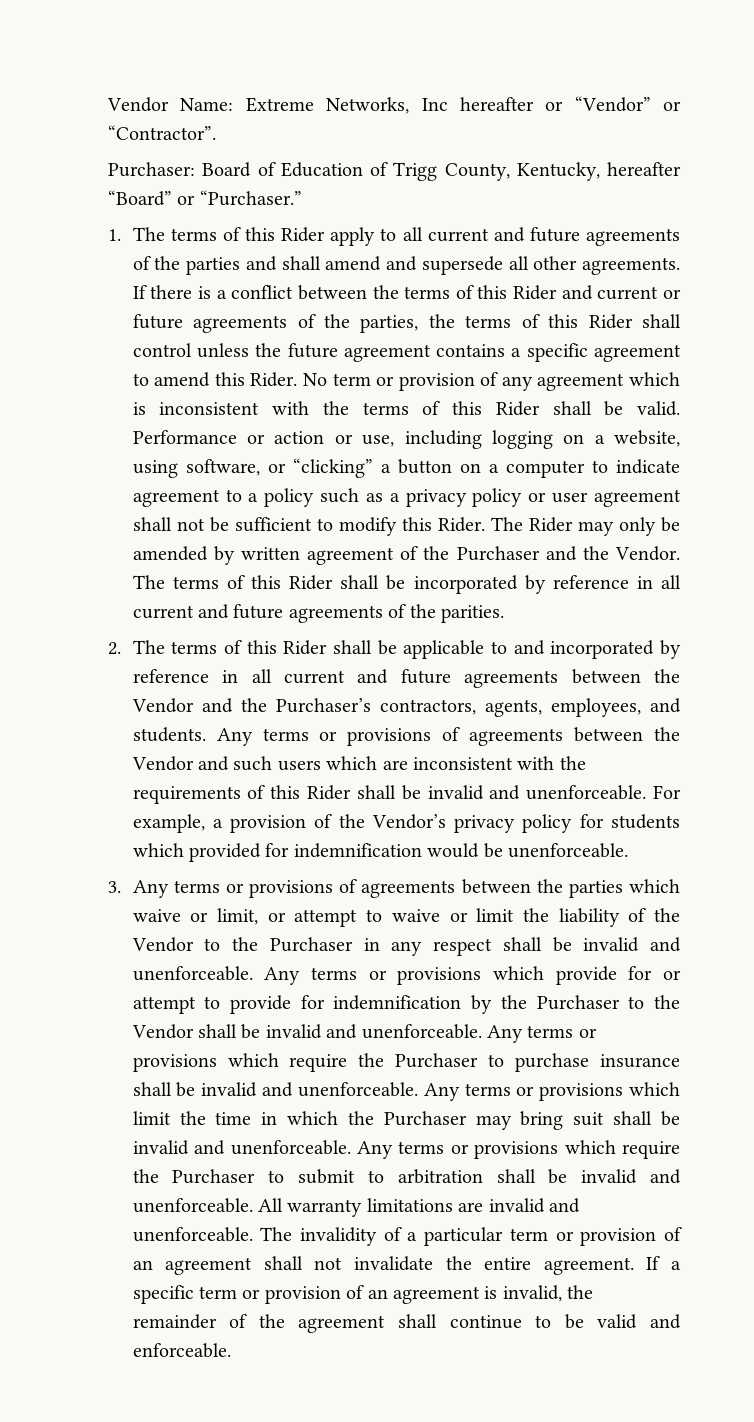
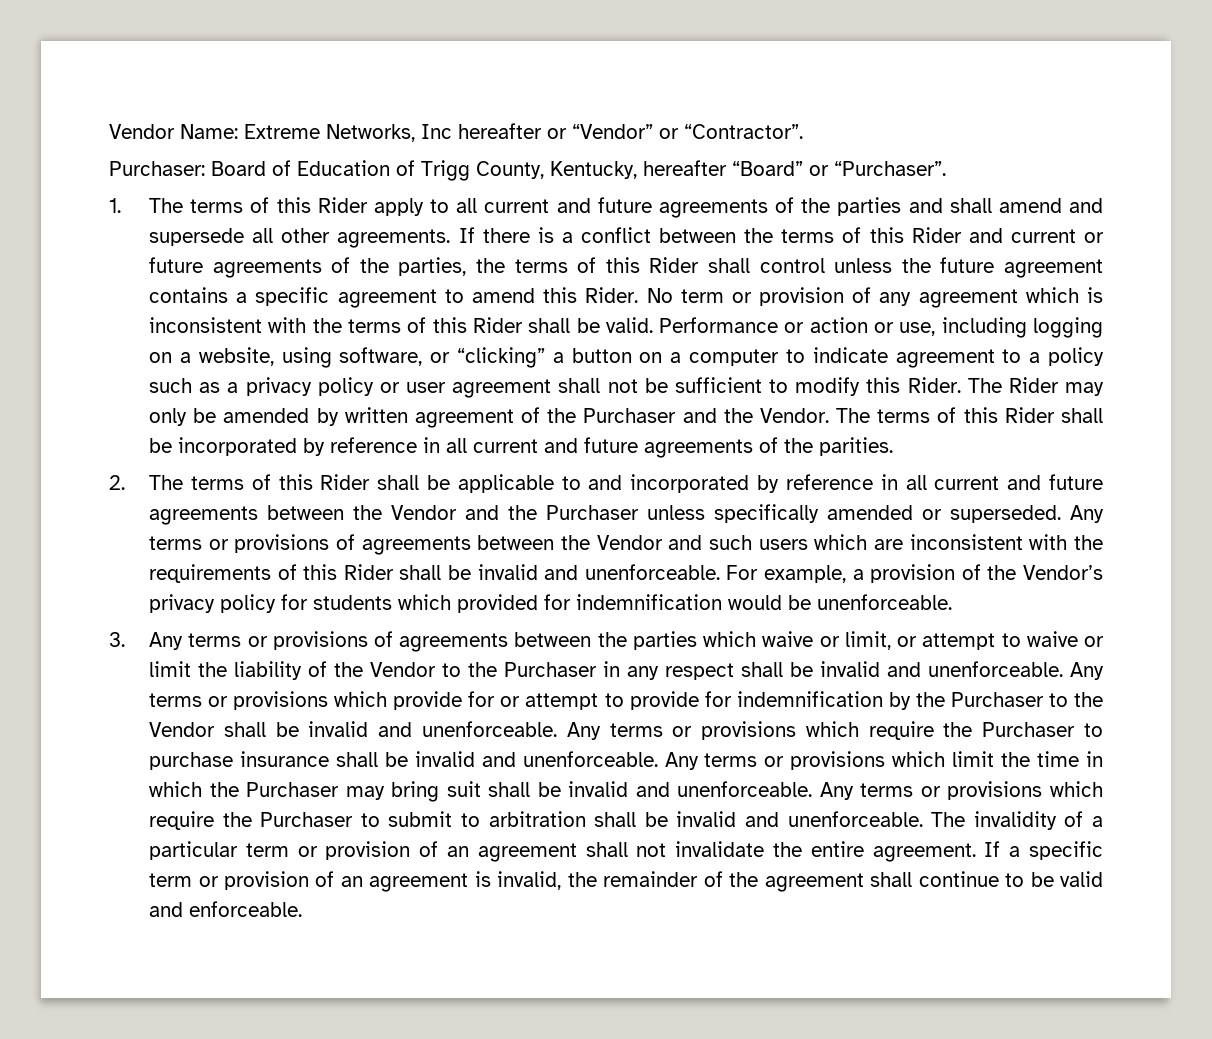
- Purchaser: Board of Education of Trigg County, Kentucky, hereafter “Board” or “Purchaser.”
+ Purchaser: Board of Education of Trigg County, Kentucky, hereafter “Board” or “Purchaser”.
- 2. The terms of this Rider shall be applicable to and incorporated by reference in all current and future agreements between the Vendor and the Purchaser’s contractors, agents, employees, and students.
+ 2. The terms of this Rider shall be applicable to and incorporated by reference in all current and future agreements between the Vendor and the Purchaser unless specifically amended or superseded.
- All warranty limitations are invalid and unenforceable.

